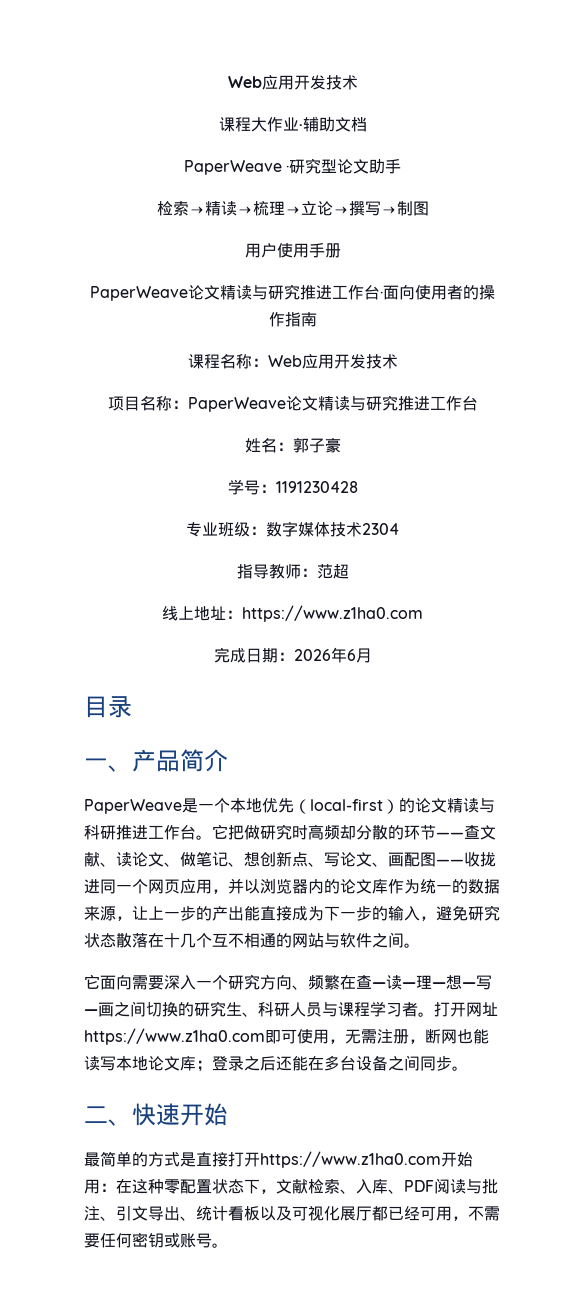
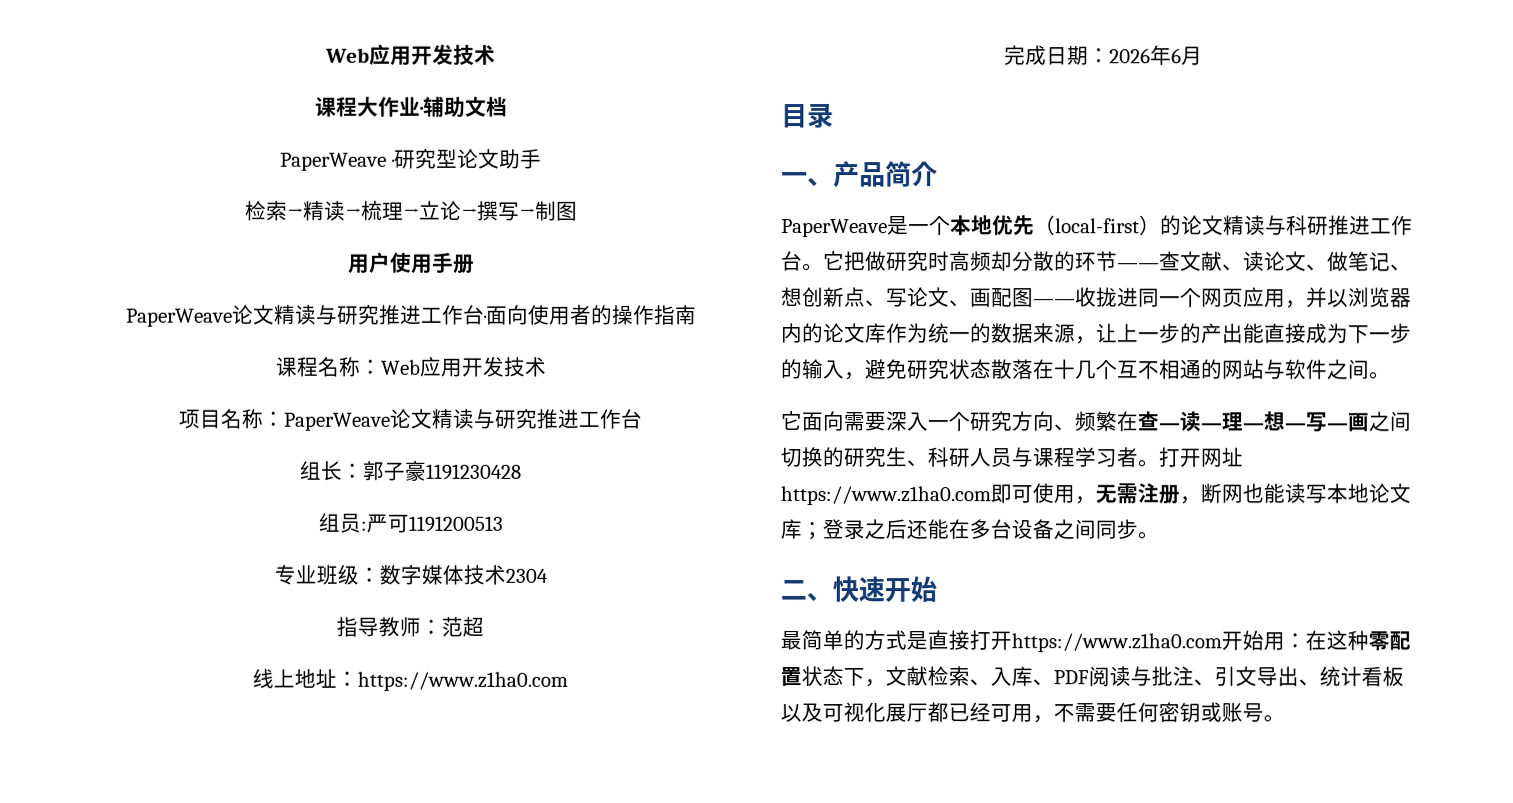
- 姓名：郭子豪
- 学号：1191230428
+ 组长：郭子豪1191230428
+ 组员:严可1191200513

